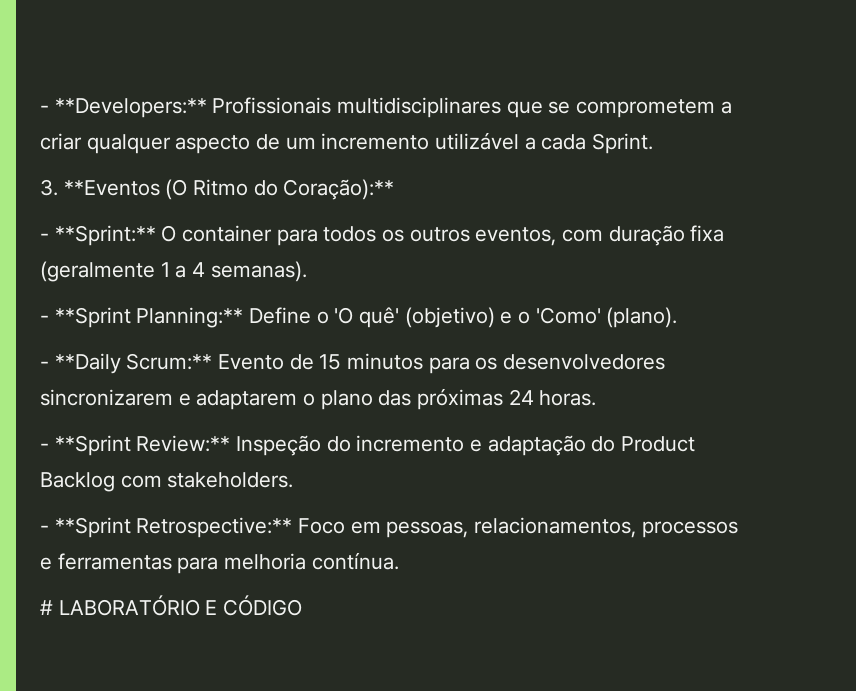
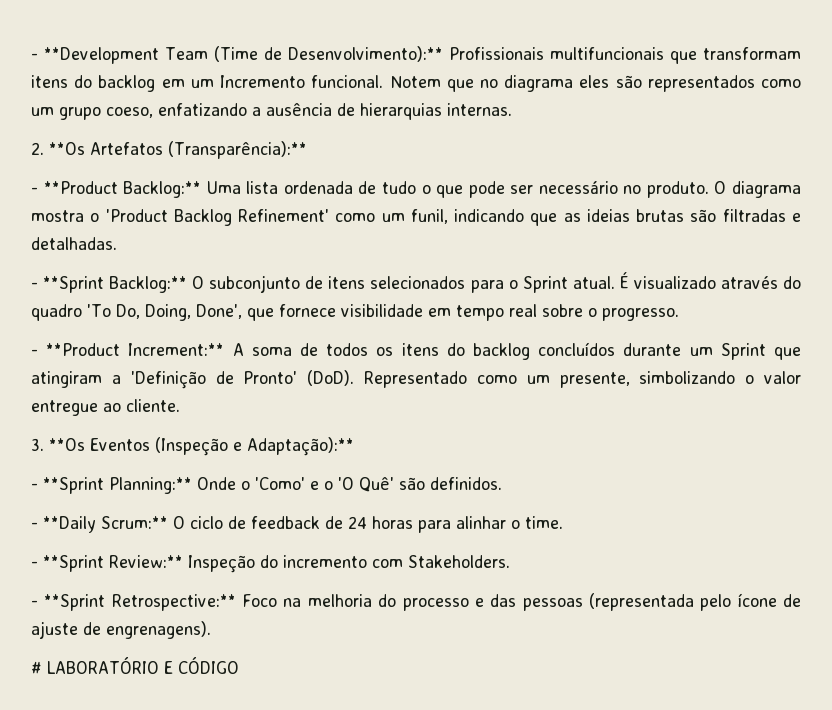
- - **Developers:** Profissionais multidisciplinares que se comprometem a criar qualquer aspecto de um incremento utilizável a cada Sprint.
- 3. **Eventos (O Ritmo do Coração):**
- - **Sprint:** O container para todos os outros eventos, com duração fixa (geralmente 1 a 4 semanas).
- - **Sprint Planning:** Define o 'O quê' (objetivo) e o 'Como' (plano).
- - **Daily Scrum:** Evento de 15 minutos para os desenvolvedores sincronizarem e adaptarem o plano das próximas 24 horas.
+ - **Development Team (Time de Desenvolvimento):** Profissionais multifuncionais que transformam itens do backlog em um Incremento funcional. Notem que no diagrama eles são representados como um grupo coeso, enfatizando a ausência de hierarquias internas.
+ 2. **Os Artefatos (Transparência):**
+ - **Product Backlog:** Uma lista ordenada de tudo o que pode ser necessário no produto. O diagrama mostra o 'Product Backlog Refinement' como um funil, indicando que as ideias brutas são filtradas e detalhadas.
+ - **Sprint Backlog:** O subconjunto de itens selecionados para o Sprint atual. É visualizado através do quadro 'To Do, Doing, Done', que fornece visibilidade em tempo real sobre o progresso.
+ - **Product Increment:** A soma de todos os itens do backlog concluídos durante um Sprint que atingiram a 'Definição de Pronto' (DoD). Representado como um presente, simbolizando o valor entregue ao cliente.
+ 3. **Os Eventos (Inspeção e Adaptação):**
+ - **Sprint Planning:** Onde o 'Como' e o 'O Quê' são definidos.
+ - **Daily Scrum:** O ciclo de feedback de 24 horas para alinhar o time.
- - **Sprint Review:** Inspeção do incremento e adaptação do Product Backlog com stakeholders.
- - **Sprint Retrospective:** Foco em pessoas, relacionamentos, processos e ferramentas para melhoria contínua.
+ - **Sprint Review:** Inspeção do incremento com Stakeholders.
+ - **Sprint Retrospective:** Foco na melhoria do processo e das pessoas (representada pelo ícone de ajuste de engrenagens).

